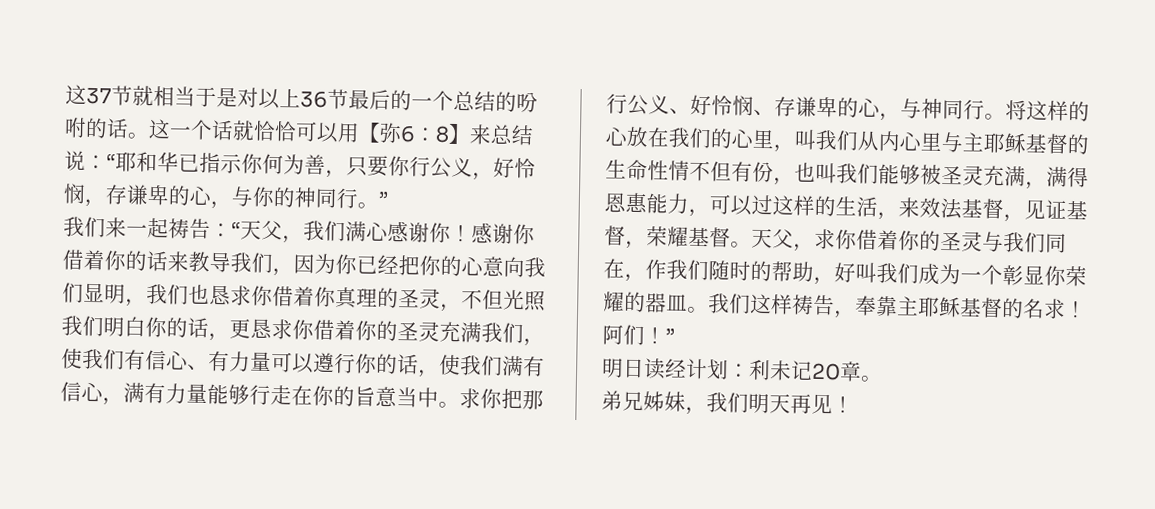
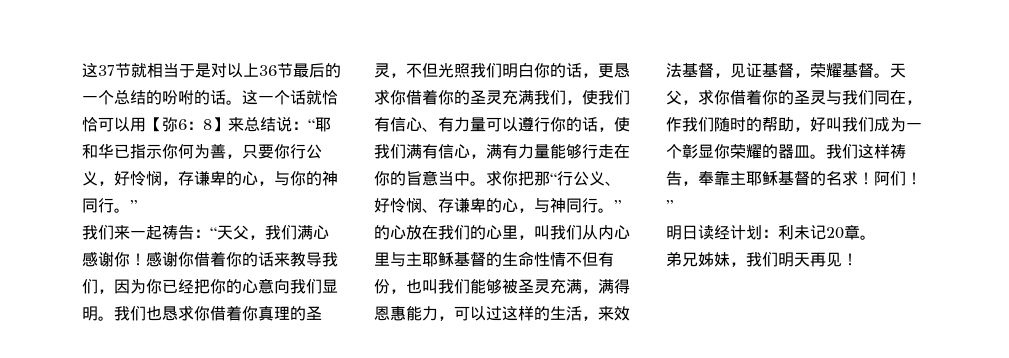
- 感谢你借着你的话来教导我们，因为你已经把你的心意向我们显明，我们也恳求你借着你真理的圣灵，不但光照我们明白你的话，更恳求你借着你的圣灵充满我们，使我们有信心、有力量可以遵行你的话，使我们满有信心，满有力量能够行走在你的旨意当中。
+ 感谢你借着你的话来教导我们，因为你已经把你的心意向我们显明。我们也恳求你借着你真理的圣灵，不但光照我们明白你的话，更恳求你借着你的圣灵充满我们，使我们有信心、有力量可以遵行你的话，使我们满有信心，满有力量能够行走在你的旨意当中。
- 求你把那行公义、好怜悯、存谦卑的心，与神同行。将这样的心放在我们的心里，叫我们从内心里与主耶稣基督的生命性情不但有份，也叫我们能够被圣灵充满，满得恩惠能力，可以过这样的生活，来效法基督，见证基督，荣耀基督。
+ 求你把那“行公义、好怜悯、存谦卑的心，与神同行。”的心放在我们的心里，叫我们从内心里与主耶稣基督的生命性情不但有份，也叫我们能够被圣灵充满，满得恩惠能力，可以过这样的生活，来效法基督，见证基督，荣耀基督。

